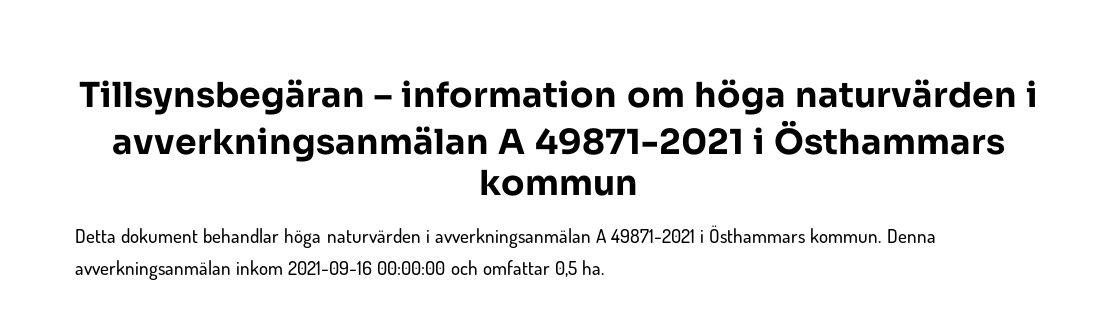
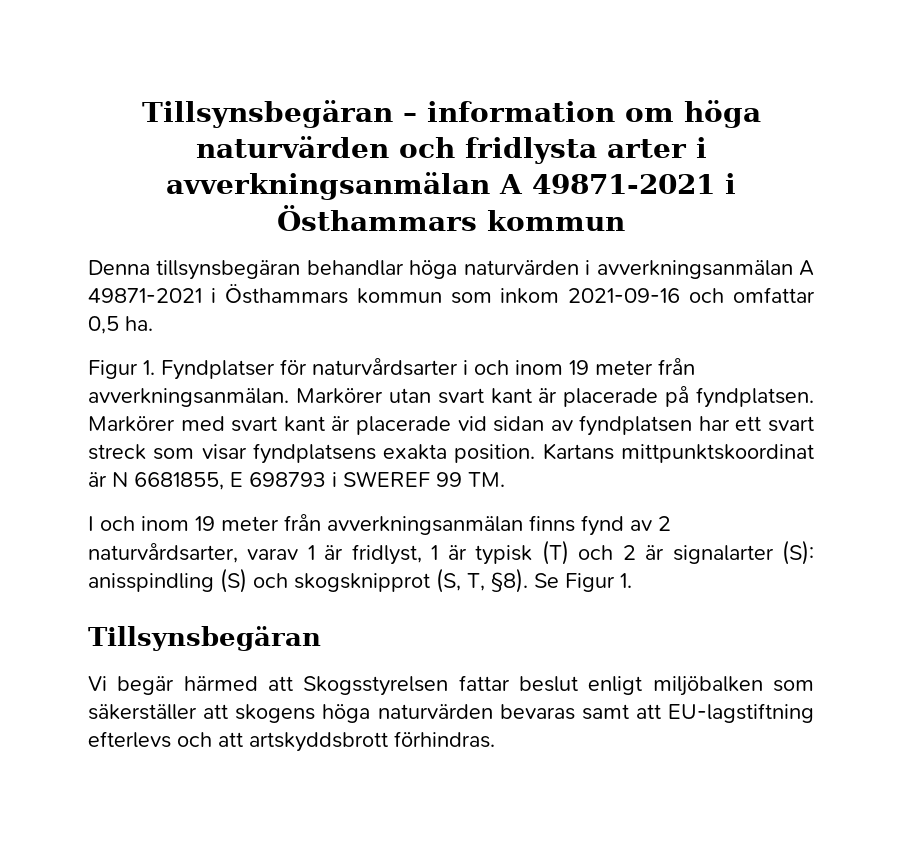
- Tillsynsbegäran – information om höga naturvärden i avverkningsanmälan A 49871-2021 i Östhammars kommun
- Detta dokument behandlar höga naturvärden i avverkningsanmälan A 49871-2021 i Östhammars kommun. Denna avverkningsanmälan inkom 2021-09-16 00:00:00 och omfattar 0,5 ha.
+ Tillsynsbegäran – information om höga naturvärden och fridlysta arter i avverkningsanmälan A 49871-2021 i Östhammars kommun
+ Denna tillsynsbegäran behandlar höga naturvärden i avverkningsanmälan A 49871-2021 i Östhammars kommun som inkom 2021-09-16 och omfattar 0,5 ha.
+ Figur 1. Fyndplatser för naturvårdsarter i och inom 19 meter från avverkningsanmälan. Markörer utan svart kant är placerade på fyndplatsen. Markörer med svart kant är placerade vid sidan av fyndplatsen har ett svart streck som visar fyndplatsens exakta position. Kartans mittpunktskoordinat är N 6681855, E 698793 i SWEREF 99 TM.
+ I och inom 19 meter från avverkningsanmälan finns fynd av 2 naturvårdsarter, varav 1 är fridlyst, 1 är typisk (T) och 2 är signalarter (S): anisspindling (S) och skogsknipprot (S, T, §8). Se Figur 1.
+ Tillsynsbegäran
+ Vi begär härmed att Skogsstyrelsen fattar beslut enligt miljöbalken som säkerställer att skogens höga naturvärden bevaras samt att EU-lagstiftning efterlevs och att artskyddsbrott förhindras.

